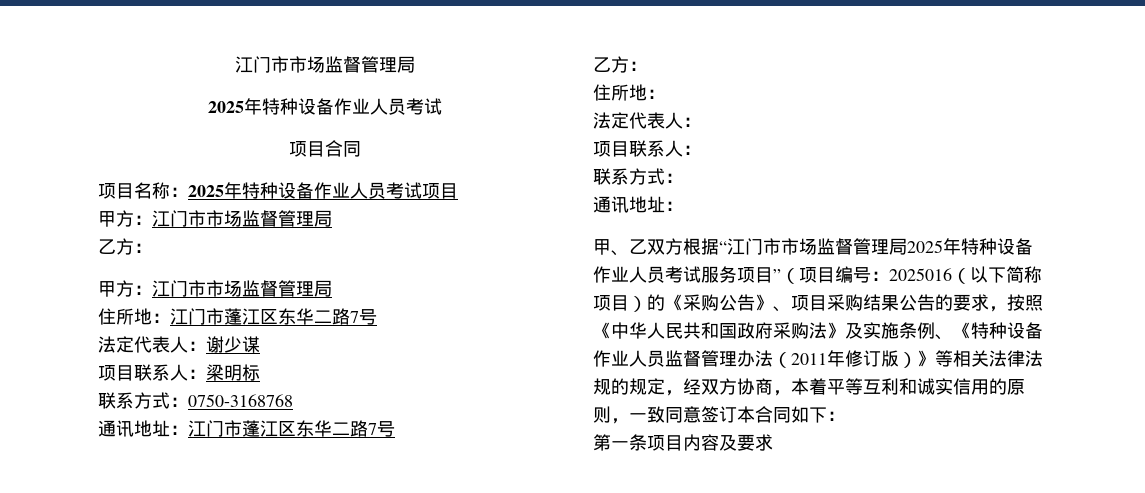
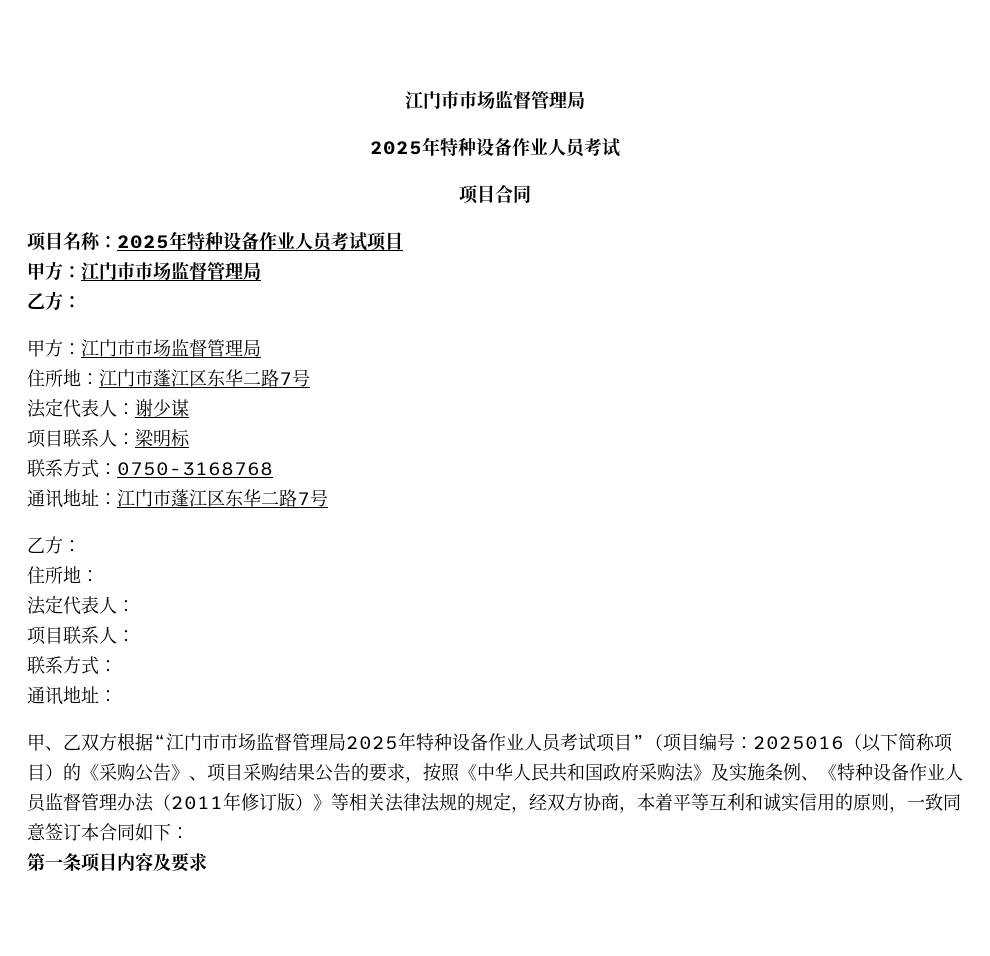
- 甲、乙双方根据“江门市市场监督管理局2025年特种设备作业人员考试服务项目”（项目编号：
+ 甲、乙双方根据“江门市市场监督管理局2025年特种设备作业人员考试项目”（项目编号：

